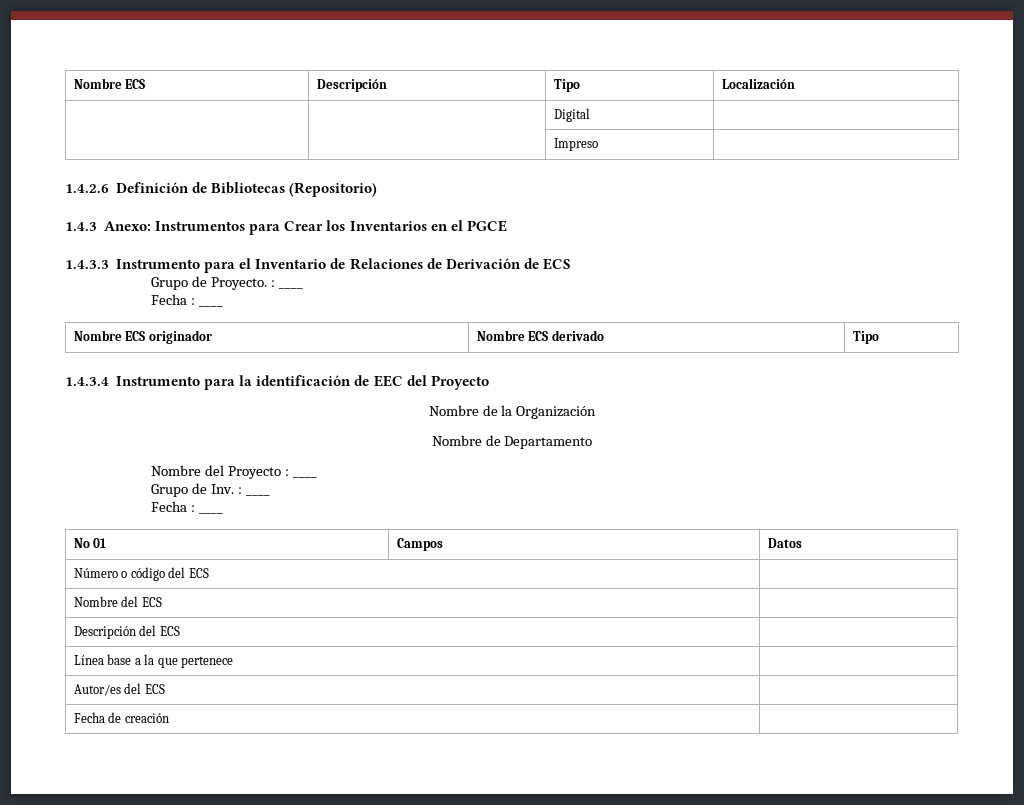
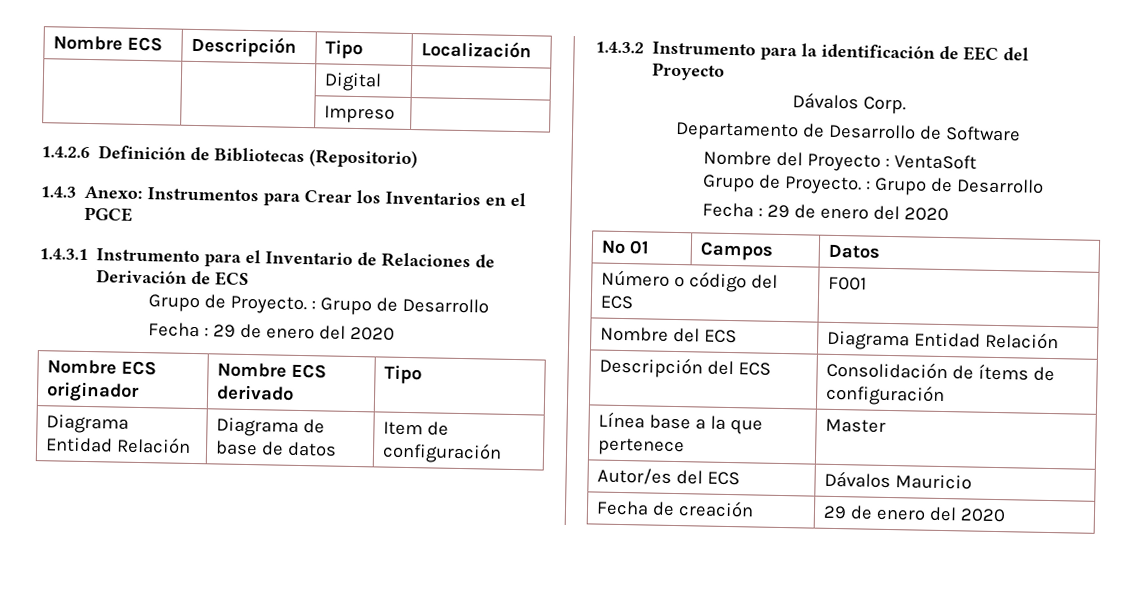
- 1.4.3.3 Instrumento para el Inventario de Relaciones de Derivación de ECS
- Grupo de Proyecto. : ____
- Fecha : ____
+ 1.4.3.1 Instrumento para el Inventario de Relaciones de Derivación de ECS
+ Grupo de Proyecto. : Grupo de Desarrollo
+ Fecha : 29 de enero del 2020
- 1.4.3.4 Instrumento para la identificación de EEC del Proyecto
+ Diagrama Entidad Relación | Diagrama de base de datos | Item de configuración
+ 1.4.3.2 Instrumento para la identificación de EEC del Proyecto
- Nombre de la Organización
- Nombre de Departamento
+ Dávalos Corp.
+ Departamento de Desarrollo de Software
- Nombre del Proyecto : ____
- Grupo de Inv. : ____
- Fecha : ____
+ Nombre del Proyecto : VentaSoft
+ Grupo de Proyecto. : Grupo de Desarrollo
+ Fecha : 29 de enero del 2020
- Número o código del ECS |
+ Número o código del ECS | F001
- Nombre del ECS |
+ Nombre del ECS | Diagrama Entidad Relación
- Descripción del ECS |
+ Descripción del ECS | Consolidación de ítems de configuración
- Línea base a la que pertenece |
+ Línea base a la que pertenece | Master
- Autor/es del ECS |
+ Autor/es del ECS | Dávalos Mauricio
- Fecha de creación |
+ Fecha de creación | 29 de enero del 2020

